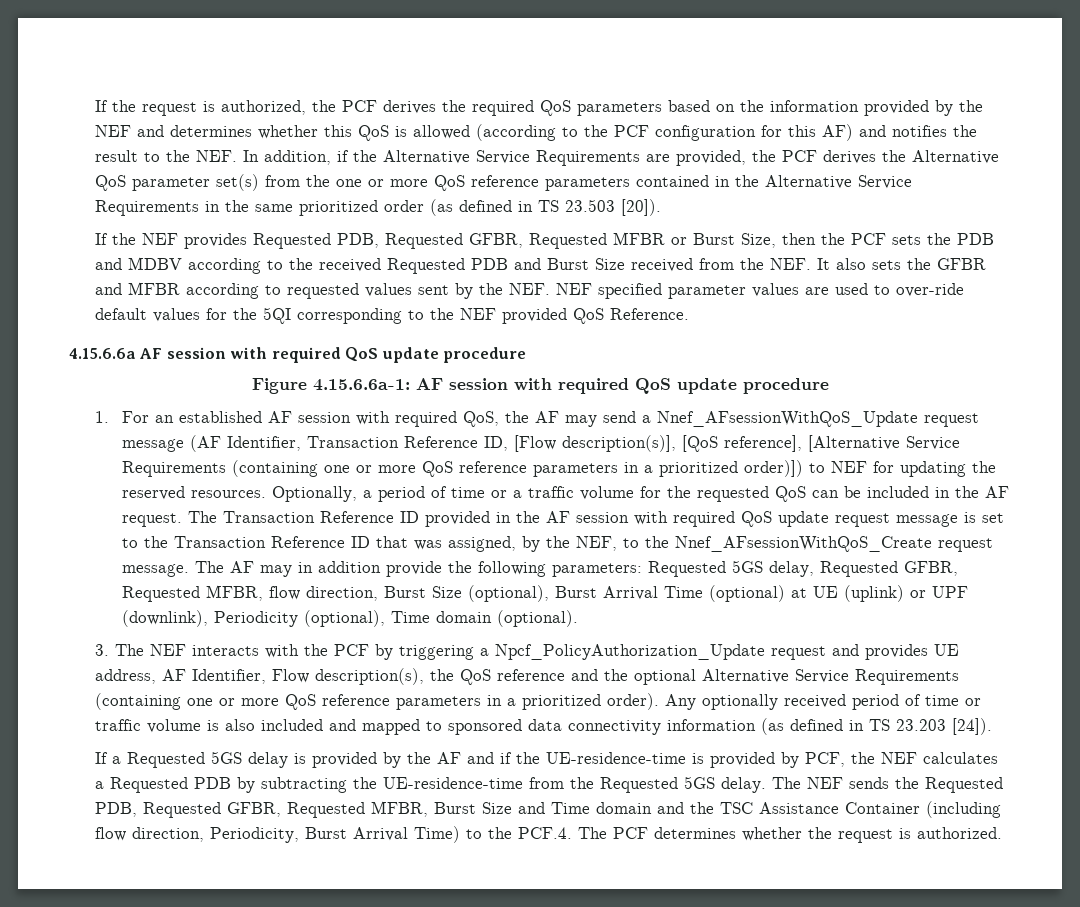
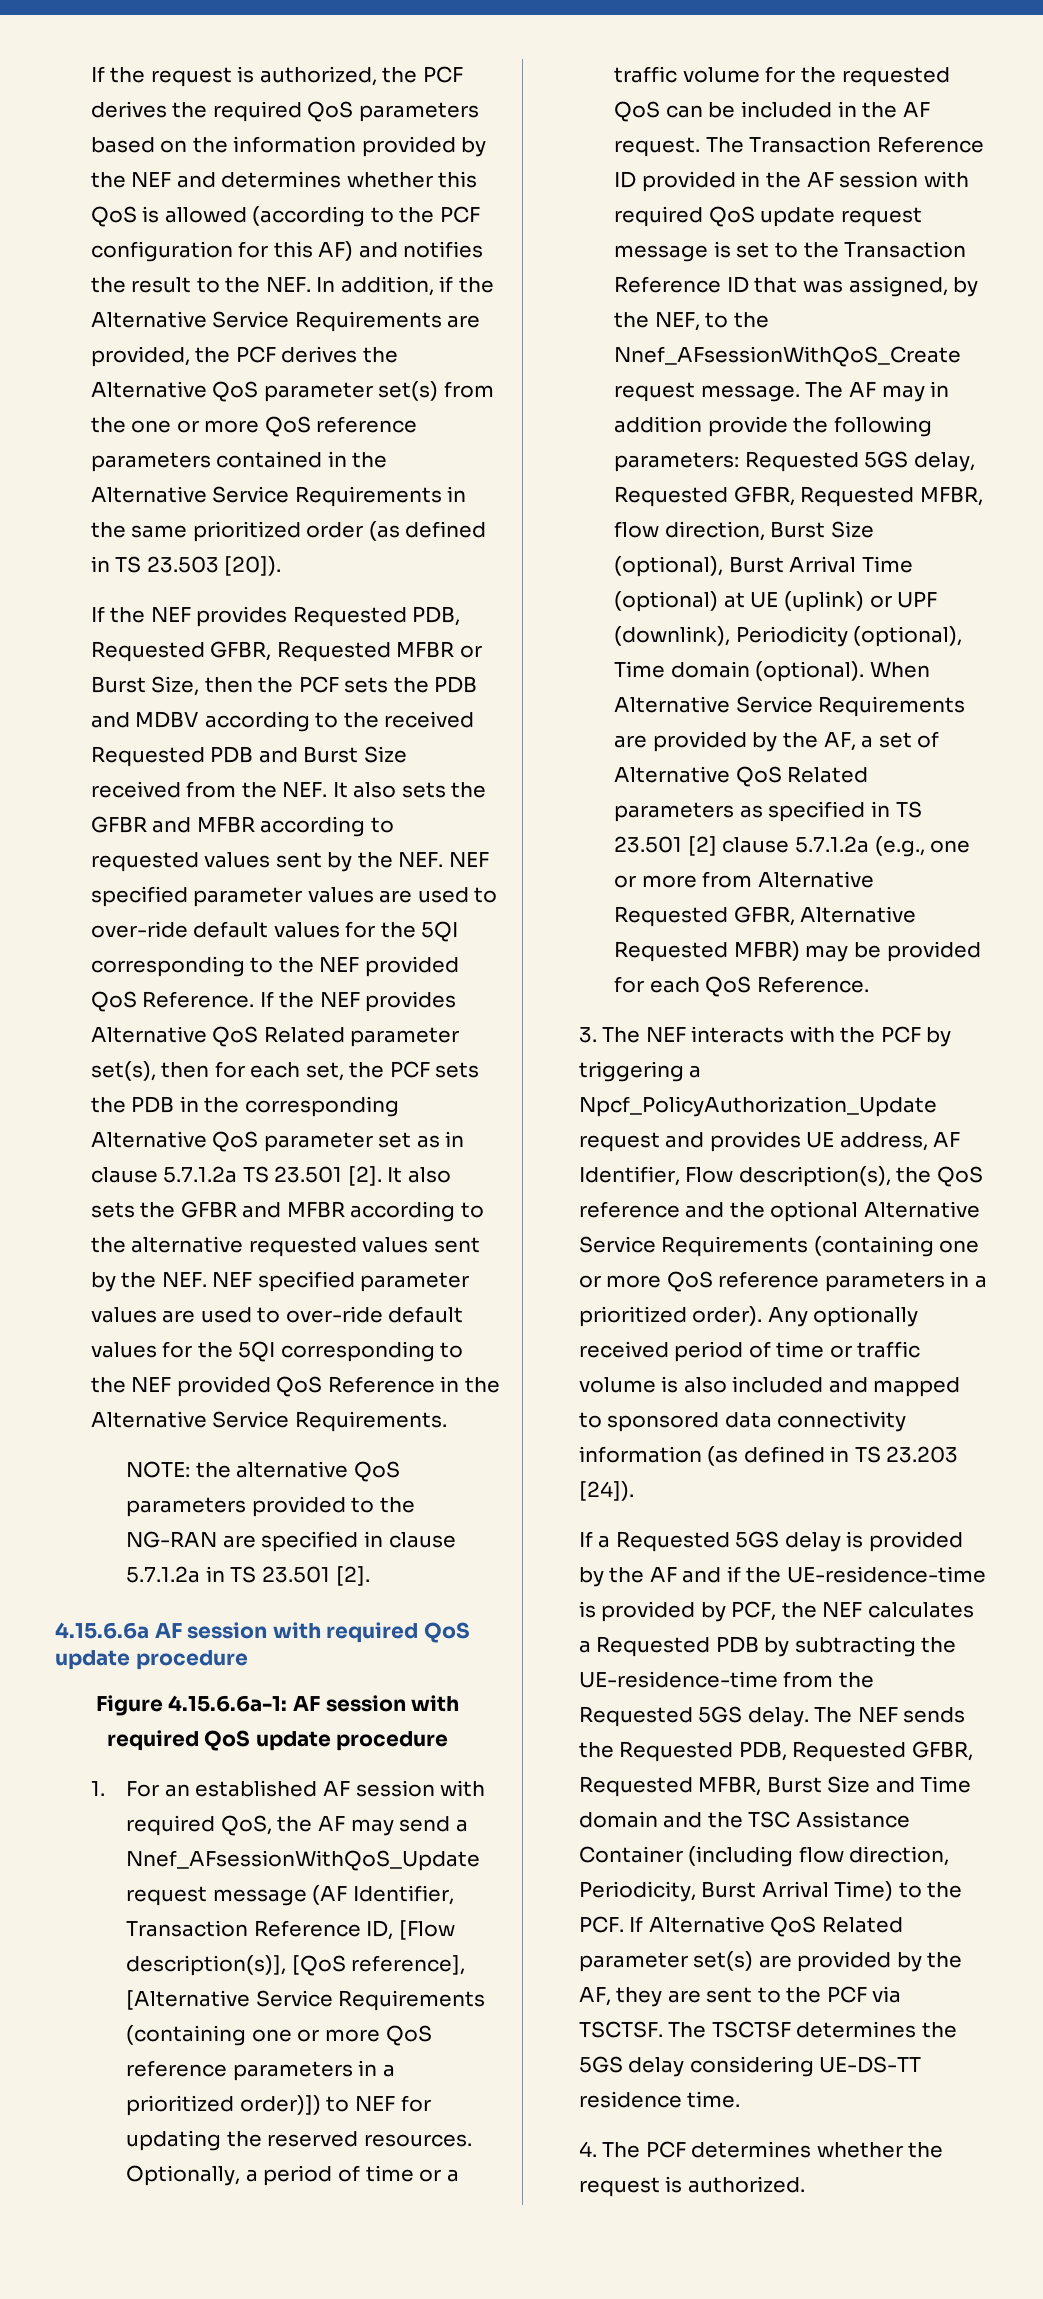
+ If the NEF provides Alternative QoS Related parameter set(s), then for each set, the PCF sets the PDB in the corresponding Alternative QoS parameter set as in clause 5.7.1.2a TS 23.501 [2]. It also sets the GFBR and MFBR according to the alternative requested values sent by the NEF. NEF specified parameter values are used to over-ride default values for the 5QI corresponding to the NEF provided QoS Reference in the Alternative Service Requirements.
+ NOTE: the alternative QoS parameters provided to the NG-RAN are specified in clause 5.7.1.2a in TS 23.501 [2].
+ When Alternative Service Requirements are provided by the AF, a set of Alternative QoS Related parameters as specified in TS 23.501 [2] clause 5.7.1.2a (e.g., one or more from Alternative Requested GFBR, Alternative Requested MFBR) may be provided for each QoS Reference.
- The NEF sends the Requested PDB, Requested GFBR, Requested MFBR, Burst Size and Time domain and the TSC Assistance Container (including flow direction, Periodicity, Burst Arrival Time) to the PCF.4. The PCF determines whether the request is authorized.
+ The NEF sends the Requested PDB, Requested GFBR, Requested MFBR, Burst Size and Time domain and the TSC Assistance Container (including flow direction, Periodicity, Burst Arrival Time) to the PCF. If Alternative QoS Related parameter set(s) are provided by the AF, they are sent to the PCF via TSCTSF. The TSCTSF determines the 5GS delay considering UE-DS-TT residence time.
+ 4. The PCF determines whether the request is authorized.

